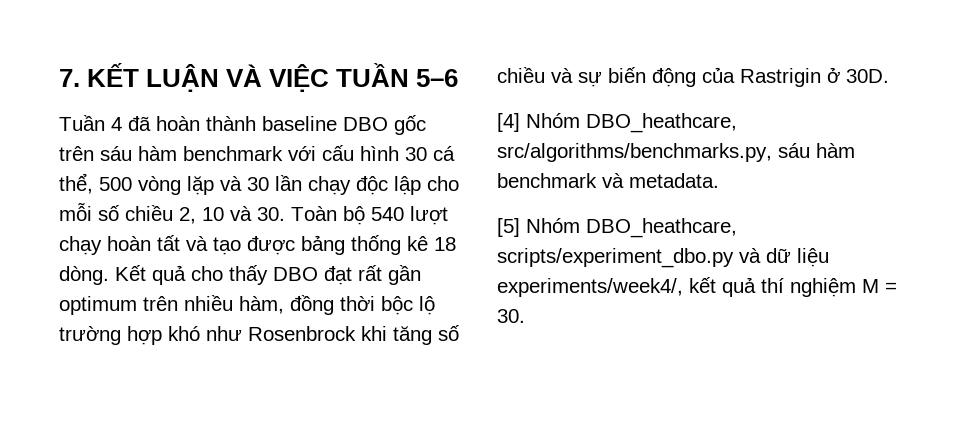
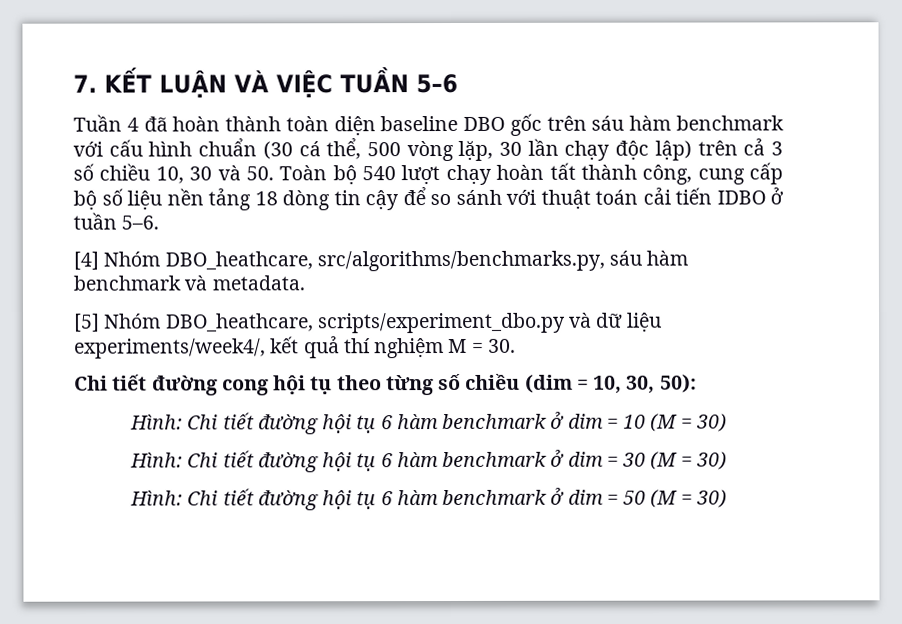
- Tuần 4 đã hoàn thành baseline DBO gốc trên sáu hàm benchmark với cấu hình 30 cá thể, 500 vòng lặp và 30 lần chạy độc lập cho mỗi số chiều 2, 10 và 30. Toàn bộ 540 lượt chạy hoàn tất và tạo được bảng thống kê 18 dòng. Kết quả cho thấy DBO đạt rất gần optimum trên nhiều hàm, đồng thời bộc lộ trường hợp khó như Rosenbrock khi tăng số chiều và sự biến động của Rastrigin ở 30D.
+ Tuần 4 đã hoàn thành toàn diện baseline DBO gốc trên sáu hàm benchmark với cấu hình chuẩn (30 cá thể, 500 vòng lặp, 30 lần chạy độc lập) trên cả 3 số chiều 10, 30 và 50. Toàn bộ 540 lượt chạy hoàn tất thành công, cung cấp bộ số liệu nền tảng 18 dòng tin cậy để so sánh với thuật toán cải tiến IDBO ở tuần 5–6.
+ Chi tiết đường cong hội tụ theo từng số chiều (dim = 10, 30, 50):
+ Hình: Chi tiết đường hội tụ 6 hàm benchmark ở dim = 10 (M = 30)
+ Hình: Chi tiết đường hội tụ 6 hàm benchmark ở dim = 30 (M = 30)
+ Hình: Chi tiết đường hội tụ 6 hàm benchmark ở dim = 50 (M = 30)

